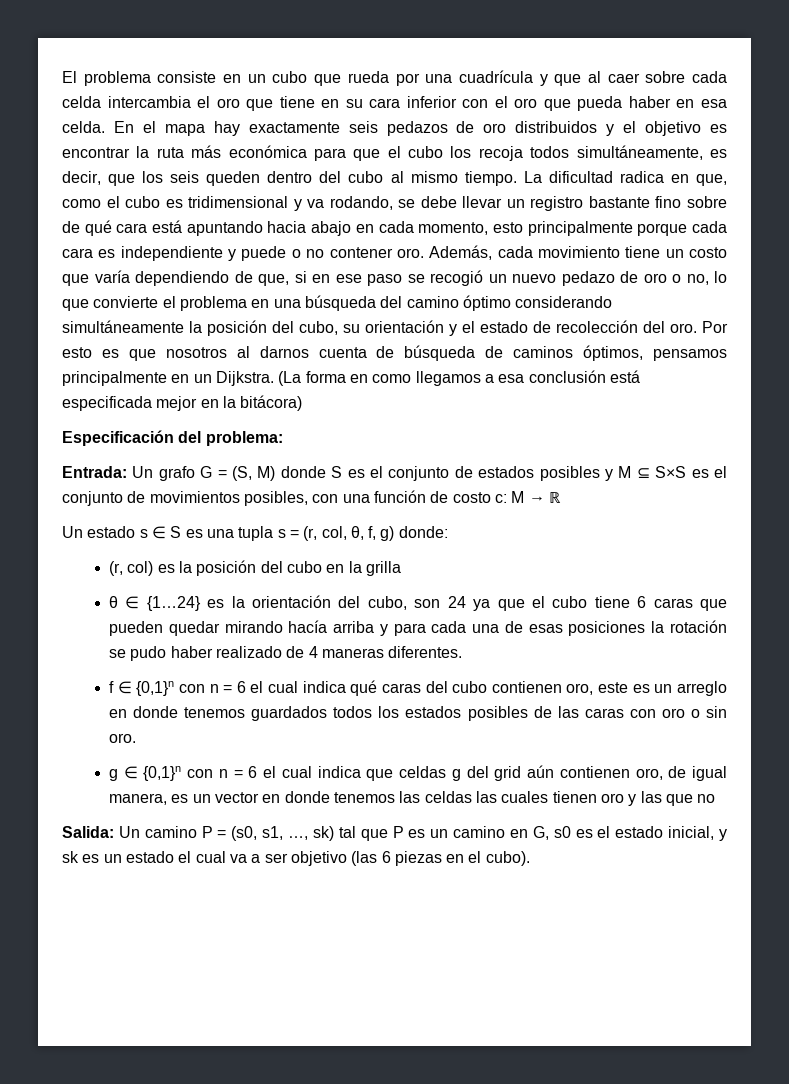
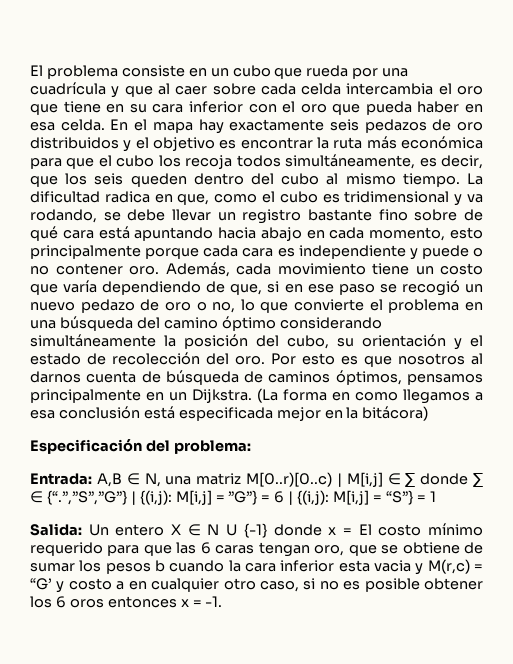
- Entrada: Un grafo G = (S, M) donde S es el conjunto de estados posibles y M ⊆ S×S es el conjunto de movimientos posibles, con una función de costo c: M → ℝ
- Un estado s ∈ S es una tupla s = (r, col, θ, f, g) donde:
- (r, col) es la posición del cubo en la grilla
- θ ∈ {1…24} es la orientación del cubo, son 24 ya que el cubo tiene 6 caras que pueden quedar mirando hacía arriba y para cada una de esas posiciones la rotación se pudo haber realizado de 4 maneras diferentes.
- f ∈ {0,1}n con n = 6 el cual indica qué caras del cubo contienen oro, este es un arreglo en donde tenemos guardados todos los estados posibles de las caras con oro o sin oro.
- g ∈ {0,1}n con n = 6 el cual indica que celdas g del grid aún contienen oro, de igual manera, es un vector en donde tenemos las celdas las cuales tienen oro y las que no
- Salida: Un camino P = (s0, s1, …, sk) tal que P es un camino en G, s0 es el estado inicial, y sk es un estado el cual va a ser objetivo (las 6 piezas en el cubo).
+ Entrada: A,B ∈ N, una matriz M[0..r)[0..c) | M[i,j] ∈ ∑ donde ∑ ∈ {“.”,”S”,”G”} | {(i,j): M[i,j] = ”G”} = 6 | {(i,j): M[i,j] = “S”} = 1
+ Salida: Un entero X ∈ N U {-1} donde x = El costo mínimo requerido para que las 6 caras tengan oro, que se obtiene de sumar los pesos b cuando la cara inferior esta vacia y M(r,c) = “G’ y costo a en cualquier otro caso, si no es posible obtener los 6 oros entonces x = -1.

